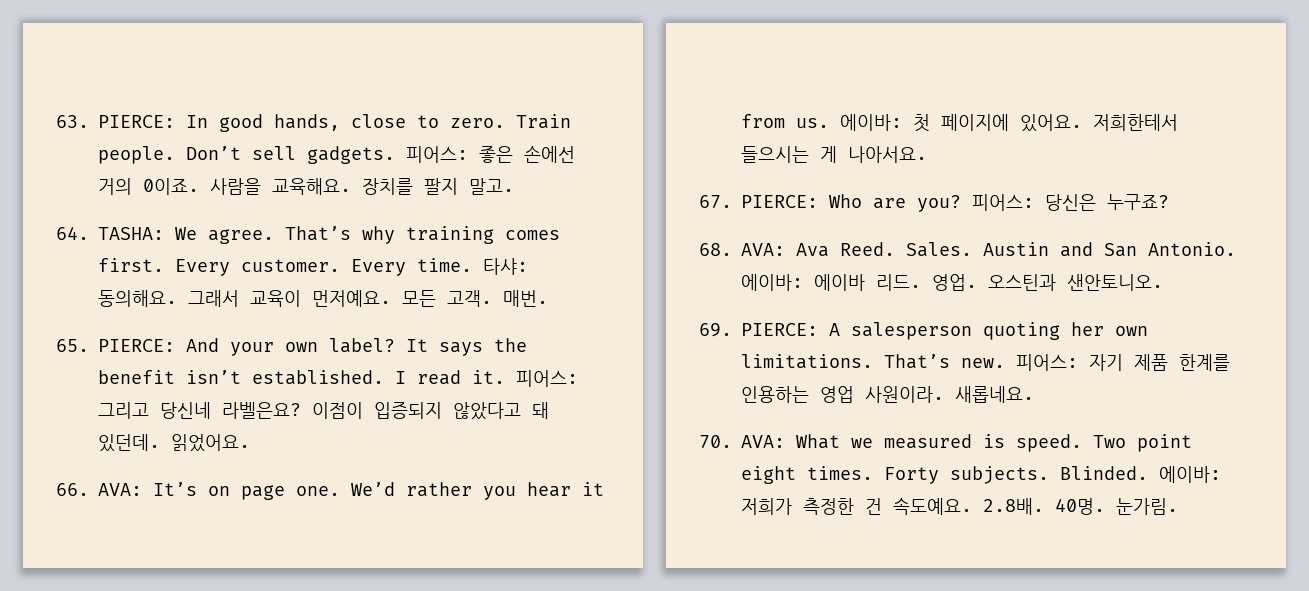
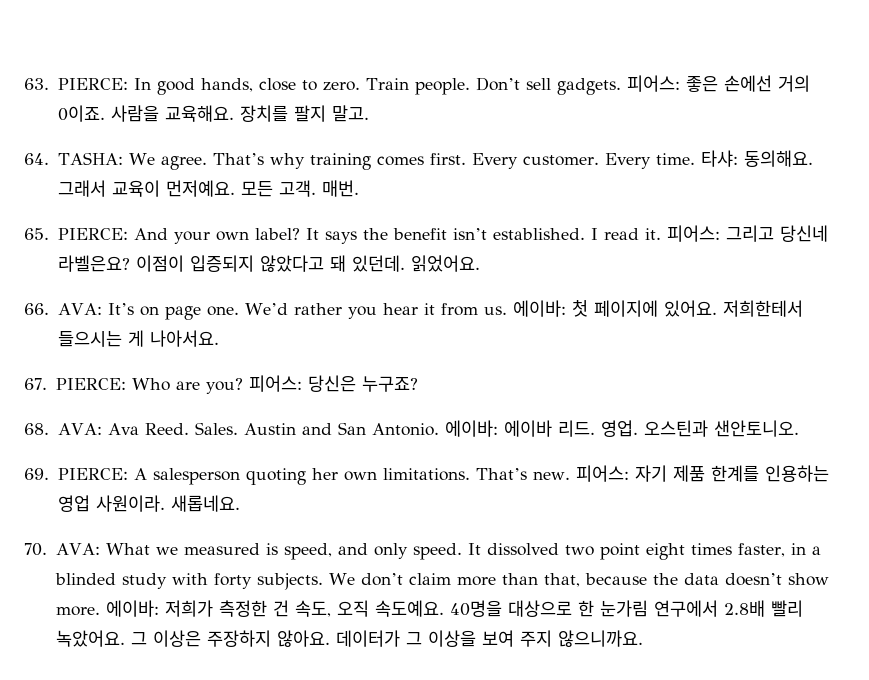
- 70. AVA: What we measured is speed. Two point eight times. Forty subjects. Blinded. 에이바: 저희가 측정한 건 속도예요. 2.8배. 40명. 눈가림.
+ 70. AVA: What we measured is speed, and only speed. It dissolved two point eight times faster, in a blinded study with forty subjects. We don’t claim more than that, because the data doesn’t show more. 에이바: 저희가 측정한 건 속도, 오직 속도예요. 40명을 대상으로 한 눈가림 연구에서 2.8배 빨리 녹았어요. 그 이상은 주장하지 않아요. 데이터가 그 이상을 보여 주지 않으니까요.

